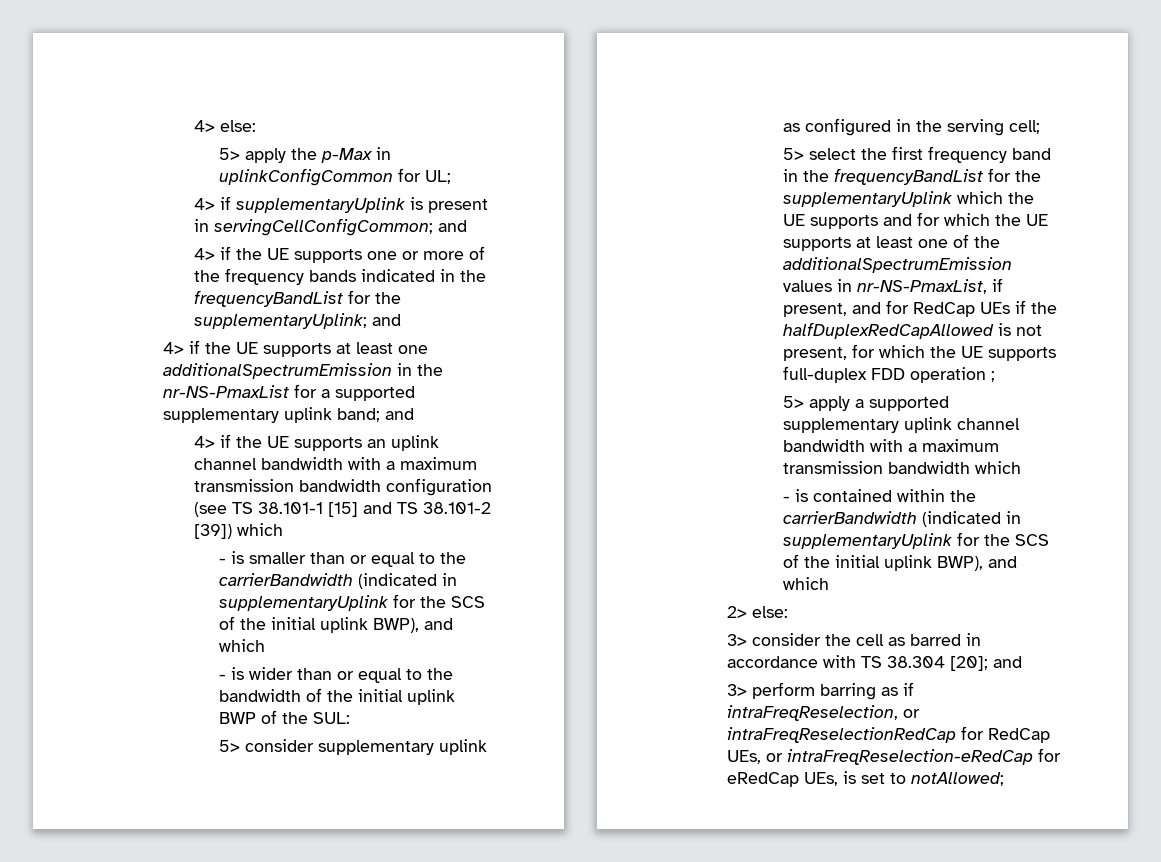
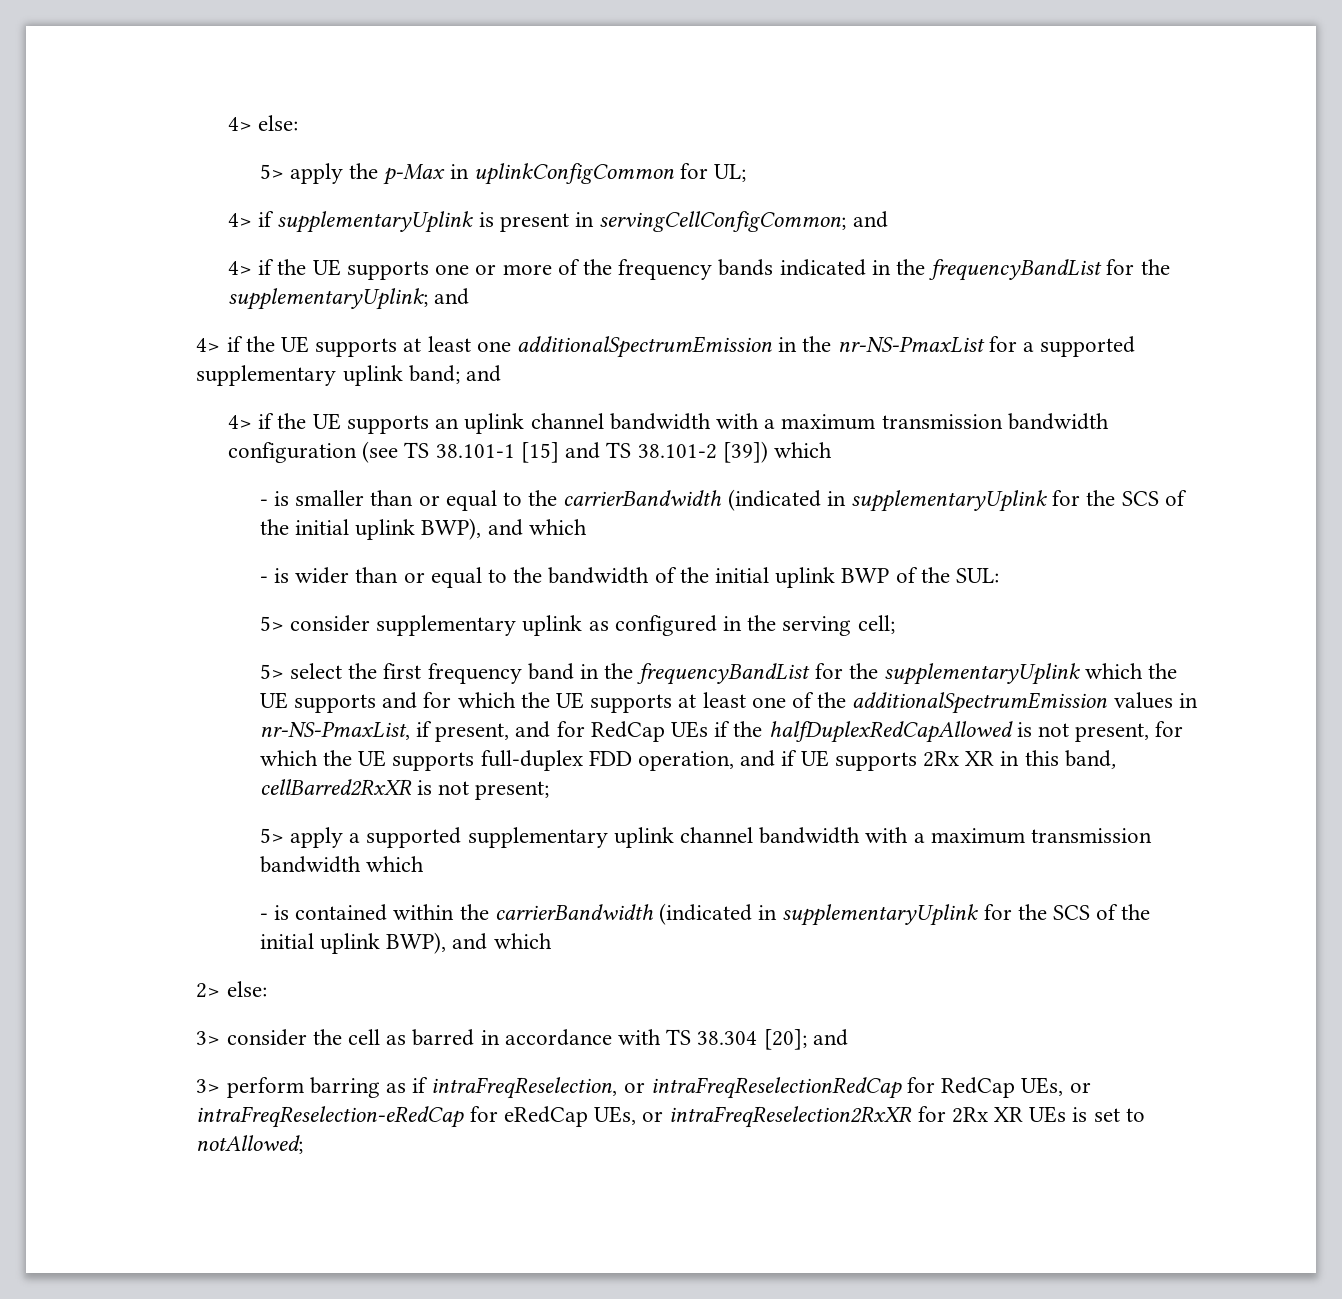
- 5> select the first frequency band in the frequencyBandList for the supplementaryUplink which the UE supports and for which the UE supports at least one of the additionalSpectrumEmission values in nr-NS-PmaxList, if present, and for RedCap UEs if the halfDuplexRedCapAllowed is not present, for which the UE supports full-duplex FDD operation ;
+ 5> select the first frequency band in the frequencyBandList for the supplementaryUplink which the UE supports and for which the UE supports at least one of the additionalSpectrumEmission values in nr-NS-PmaxList, if present, and for RedCap UEs if the halfDuplexRedCapAllowed is not present, for which the UE supports full-duplex FDD operation, and if UE supports 2Rx XR in this band, cellBarred2RxXR is not present;
- 3> perform barring as if intraFreqReselection, or intraFreqReselectionRedCap for RedCap UEs, or intraFreqReselection-eRedCap for eRedCap UEs, is set to notAllowed;
+ 3> perform barring as if intraFreqReselection, or intraFreqReselectionRedCap for RedCap UEs, or intraFreqReselection-eRedCap for eRedCap UEs, or intraFreqReselection2RxXR for 2Rx XR UEs is set to notAllowed;

